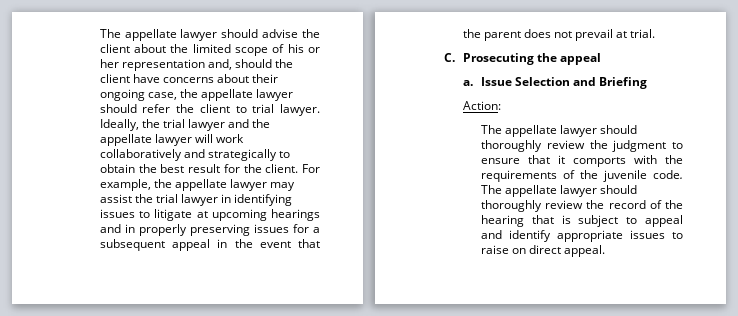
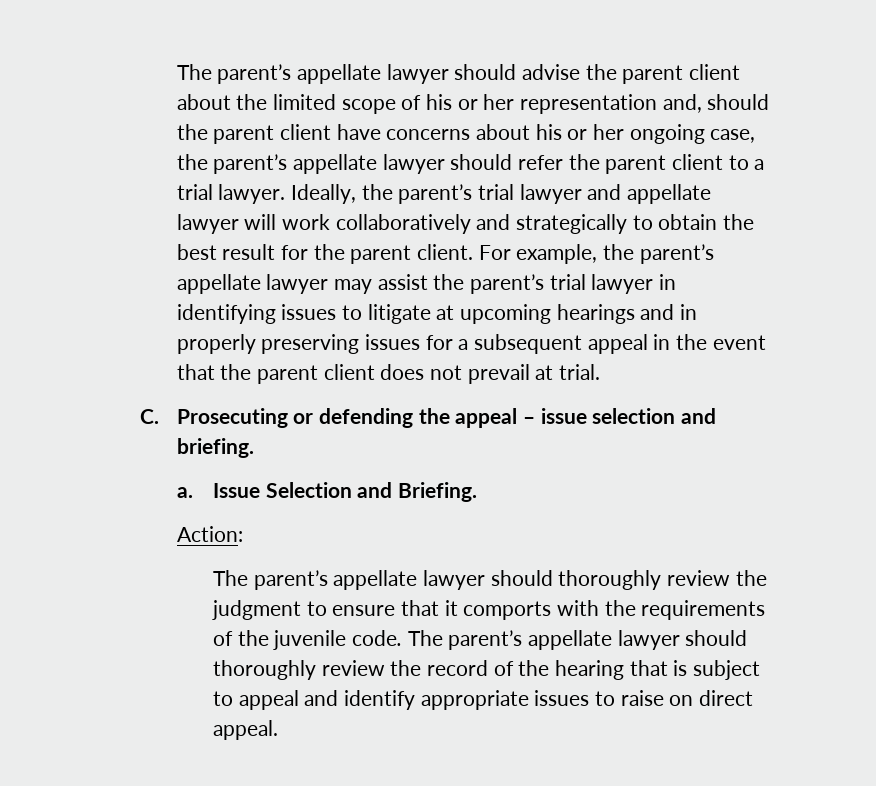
- The appellate lawyer should advise the client about the limited scope of his or her representation and, should the client have concerns about their ongoing case, the appellate lawyer should refer the client to trial lawyer.
+ The parent’s appellate lawyer should advise the parent client about the limited scope of his or her representation and, should the parent client have concerns about his or her ongoing case, the parent’s appellate lawyer should refer the parent client to a trial lawyer.
- Ideally, the trial lawyer and the appellate lawyer will work collaboratively and strategically to obtain the best result for the client.
+ Ideally, the parent’s trial lawyer and appellate lawyer will work collaboratively and strategically to obtain the best result for the parent client.
- For example, the appellate lawyer may assist the trial lawyer in identifying issues to litigate at upcoming hearings and in properly preserving issues for a subsequent appeal in the event that the parent does not prevail at trial.
+ For example, the parent’s appellate lawyer may assist the parent’s trial lawyer in identifying issues to litigate at upcoming hearings and in properly preserving issues for a subsequent appeal in the event that the parent client does not prevail at trial.
- C. Prosecuting the appeal
+ C. Prosecuting or defending the appeal – issue selection and briefing.
- Issue Selection and Briefing
+ Issue Selection and Briefing.
- The appellate lawyer should thoroughly review the judgment to ensure that it comports with the requirements of the juvenile code.
+ The parent’s appellate lawyer should thoroughly review the judgment to ensure that it comports with the requirements of the juvenile code.
- The appellate lawyer should thoroughly review the record of the hearing that is subject to appeal and identify appropriate issues to raise on direct appeal.
+ The parent’s appellate lawyer should thoroughly review the record of the hearing that is subject to appeal and identify appropriate issues to raise on direct appeal.

